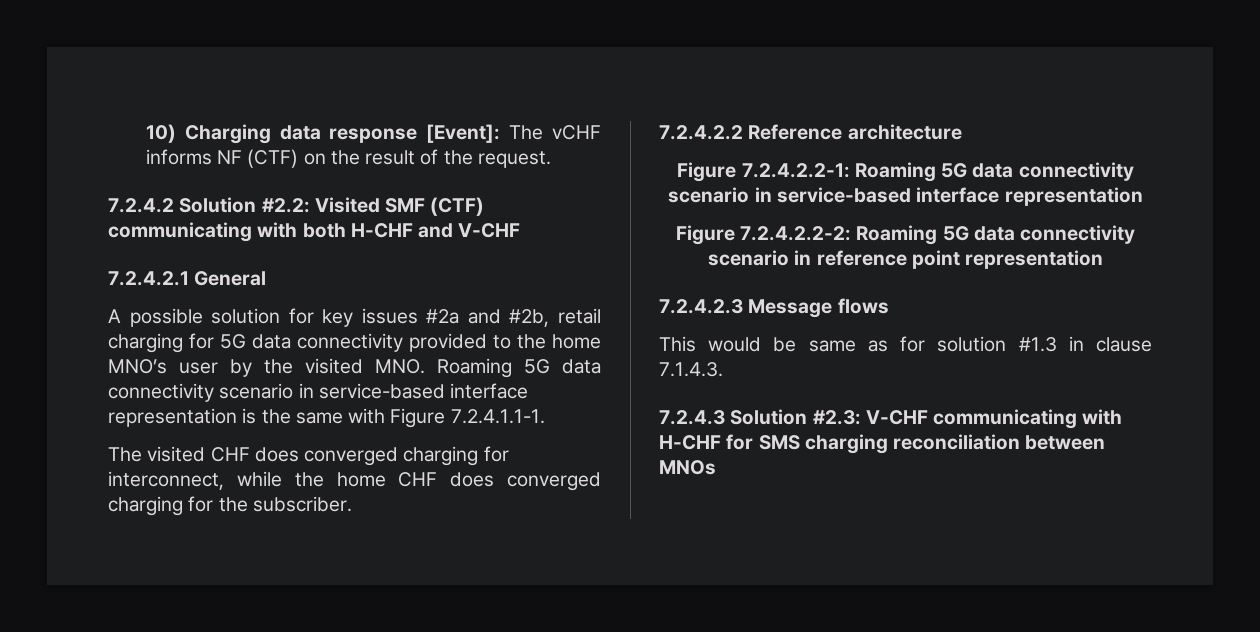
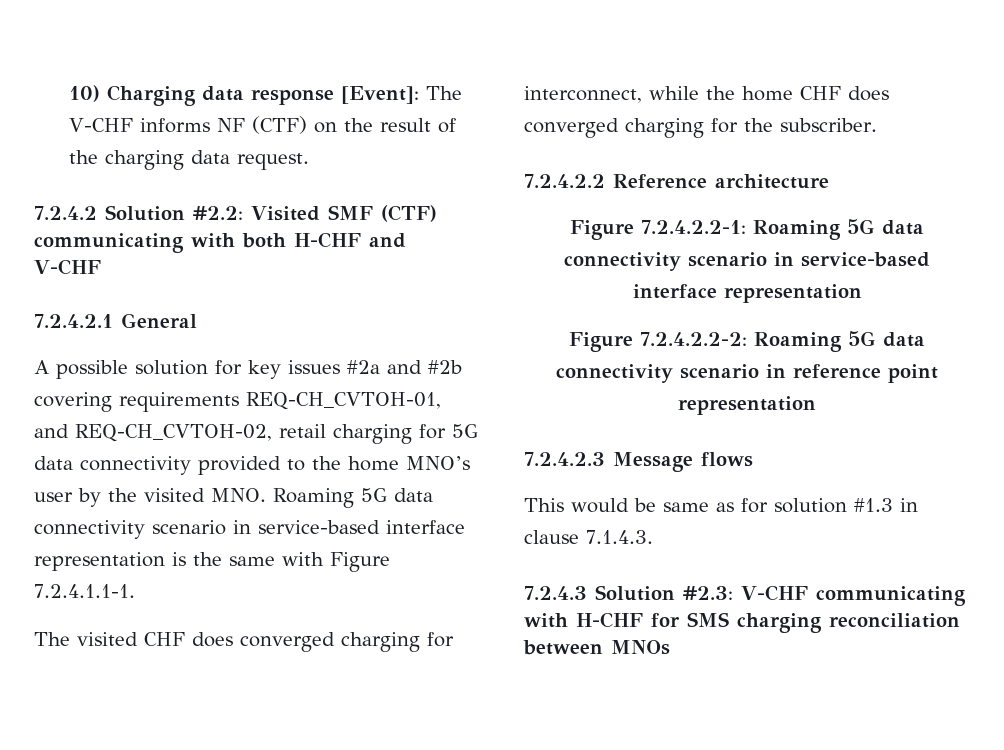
- 10) Charging data response [Event]: The vCHF informs NF (CTF) on the result of the request.
+ 10) Charging data response [Event]: The V-CHF informs NF (CTF) on the result of the charging data request.
- A possible solution for key issues #2a and #2b, retail charging for 5G data connectivity provided to the home MNO’s user by the visited MNO. Roaming 5G data connectivity scenario in service-based interface representation is the same with Figure 7.2.4.1.1-1.
+ A possible solution for key issues #2a and #2b covering requirements REQ-CH_CVTOH-01, and REQ-CH_CVTOH-02, retail charging for 5G data connectivity provided to the home MNO’s user by the visited MNO. Roaming 5G data connectivity scenario in service-based interface representation is the same with Figure 7.2.4.1.1-1.

